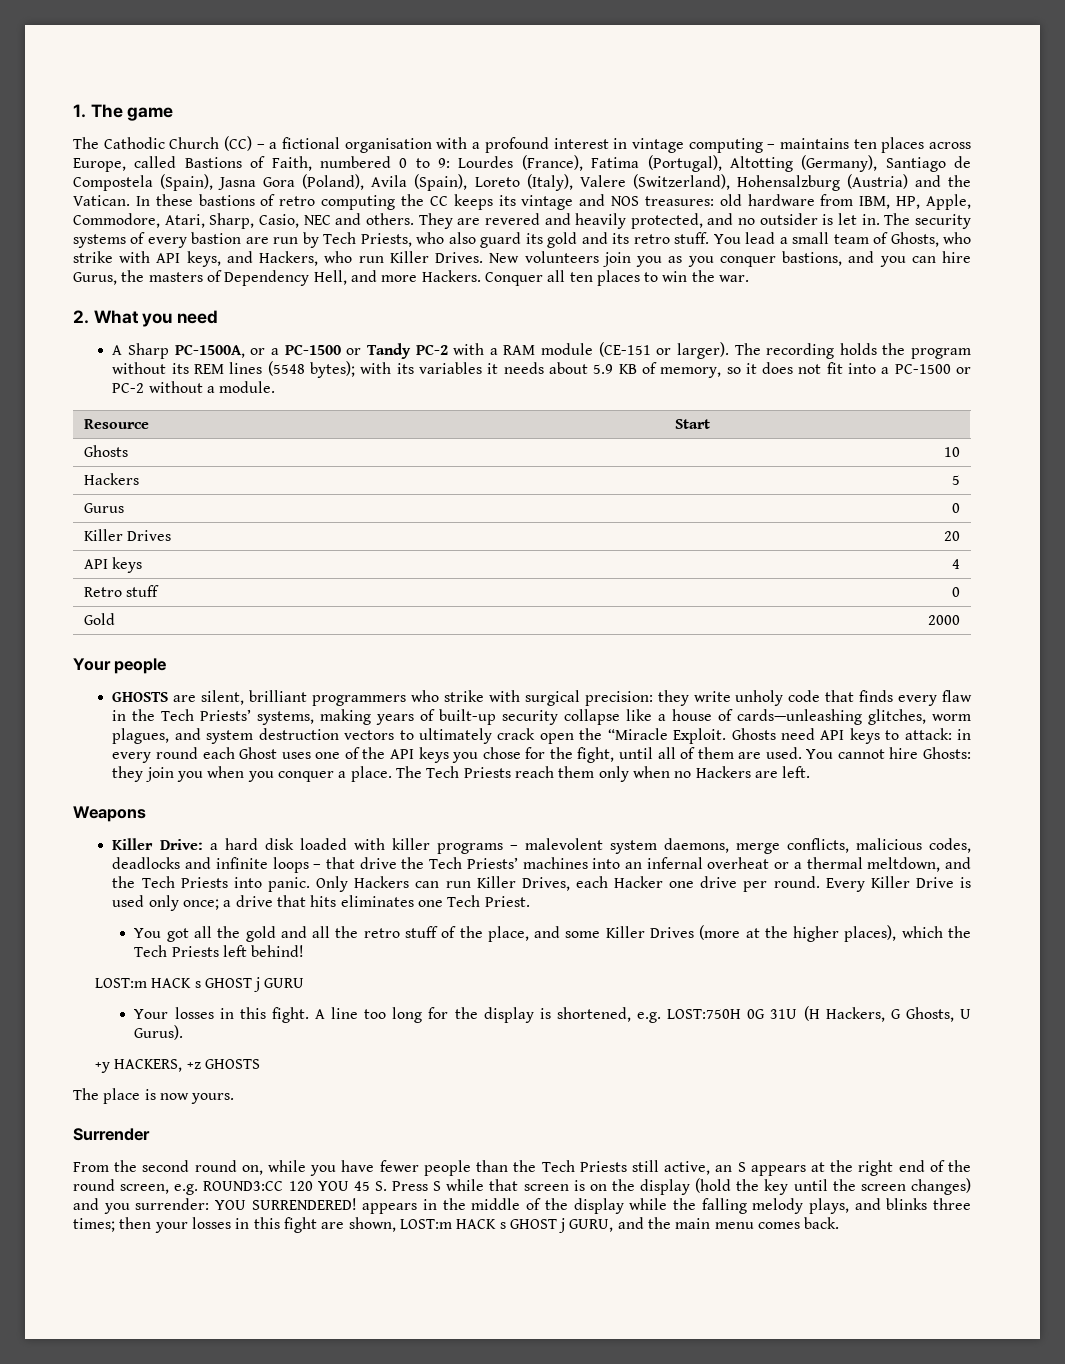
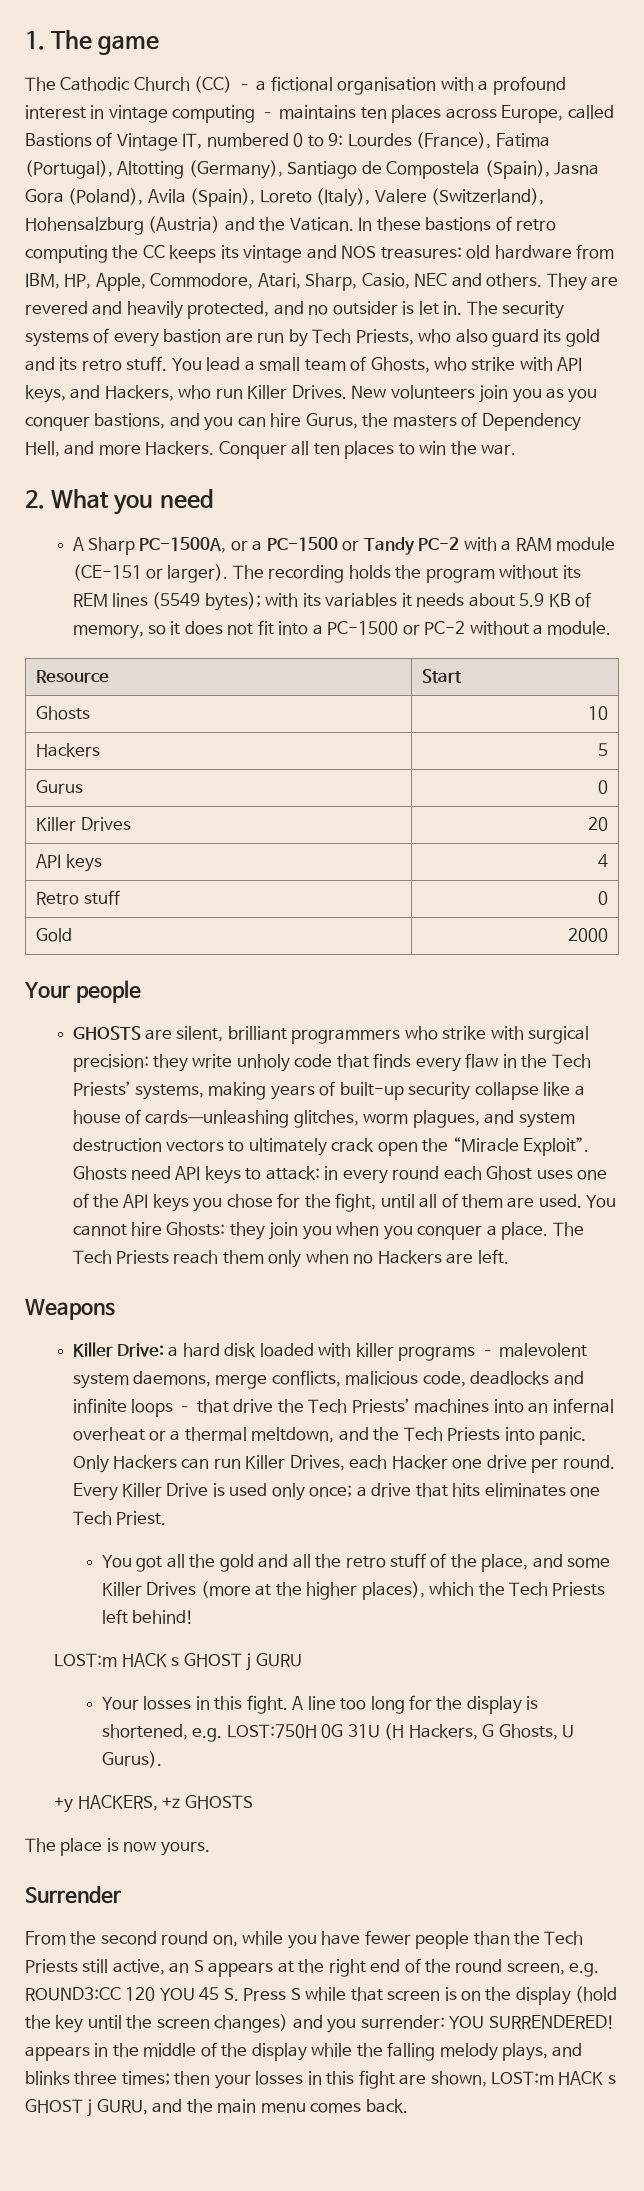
- The Cathodic Church (CC) – a fictional organisation with a profound interest in vintage computing – maintains ten places across Europe, called Bastions of Faith, numbered 0 to 9: Lourdes (France), Fatima (Portugal), Altotting (Germany), Santiago de Compostela (Spain), Jasna Gora (Poland), Avila (Spain), Loreto (Italy), Valere (Switzerland), Hohensalzburg (Austria) and the Vatican.
+ The Cathodic Church (CC) – a fictional organisation with a profound interest in vintage computing – maintains ten places across Europe, called Bastions of Vintage IT, numbered 0 to 9: Lourdes (France), Fatima (Portugal), Altotting (Germany), Santiago de Compostela (Spain), Jasna Gora (Poland), Avila (Spain), Loreto (Italy), Valere (Switzerland), Hohensalzburg (Austria) and the Vatican.
- The recording holds the program without its REM lines (5548 bytes); with its variables it needs about 5.9 KB of memory, so it does not fit into a PC-1500 or PC-2 without a module.
+ The recording holds the program without its REM lines (5549 bytes); with its variables it needs about 5.9 KB of memory, so it does not fit into a PC-1500 or PC-2 without a module.
- GHOSTS are silent, brilliant programmers who strike with surgical precision: they write unholy code that finds every flaw in the Tech Priests’ systems, making years of built-up security collapse like a house of cards—unleashing glitches, worm plagues, and system destruction vectors to ultimately crack open the “Miracle Exploit.
+ GHOSTS are silent, brilliant programmers who strike with surgical precision: they write unholy code that finds every flaw in the Tech Priests’ systems, making years of built-up security collapse like a house of cards—unleashing glitches, worm plagues, and system destruction vectors to ultimately crack open the “Miracle Exploit”.
- Killer Drive: a hard disk loaded with killer programs – malevolent system daemons, merge conflicts, malicious codes, deadlocks and infinite loops – that drive the Tech Priests’ machines into an infernal overheat or a thermal meltdown, and the Tech Priests into panic.
+ Killer Drive: a hard disk loaded with killer programs – malevolent system daemons, merge conflicts, malicious code, deadlocks and infinite loops – that drive the Tech Priests’ machines into an infernal overheat or a thermal meltdown, and the Tech Priests into panic.

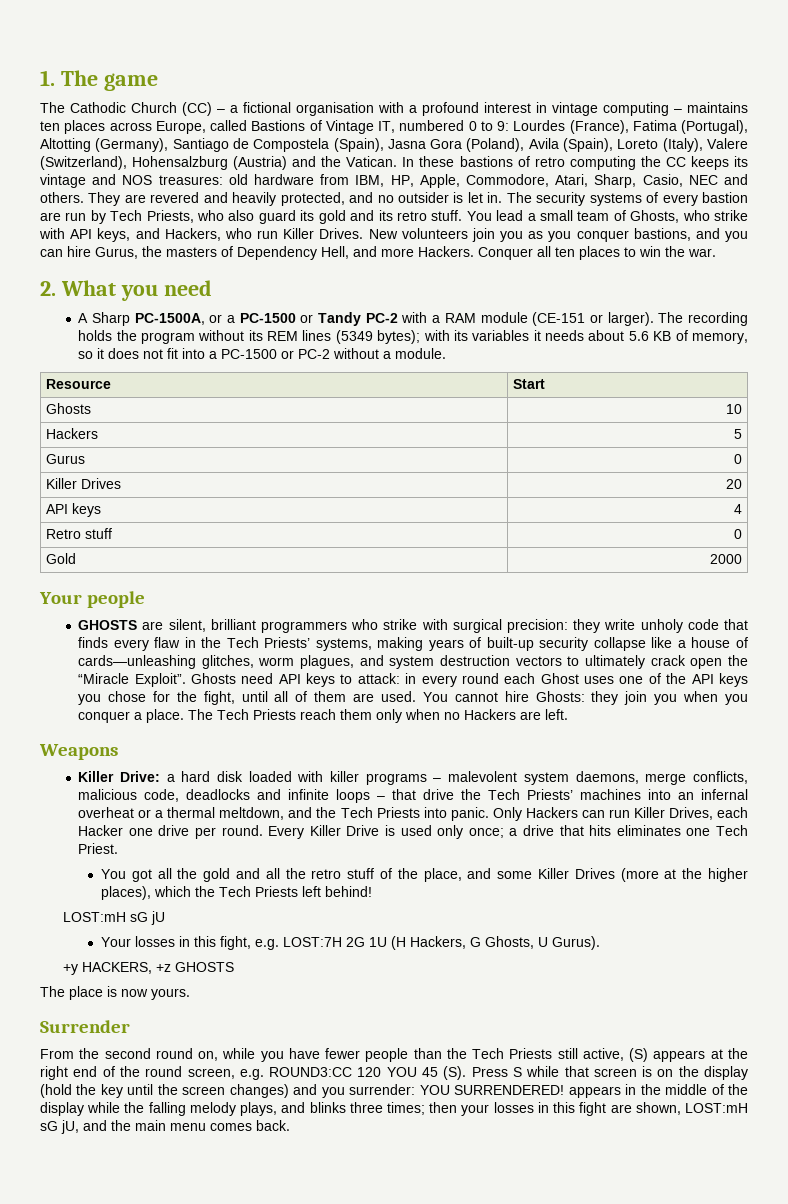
- The recording holds the program without its REM lines (5549 bytes); with its variables it needs about 5.9 KB of memory, so it does not fit into a PC-1500 or PC-2 without a module.
+ The recording holds the program without its REM lines (5349 bytes); with its variables it needs about 5.6 KB of memory, so it does not fit into a PC-1500 or PC-2 without a module.
- LOST:m HACK s GHOST j GURU
- Your losses in this fight. A line too long for the display is shortened, e.g. LOST:750H 0G 31U (H Hackers, G Ghosts, U Gurus).
+ LOST:mH sG jU
+ Your losses in this fight, e.g. LOST:7H 2G 1U (H Hackers, G Ghosts, U Gurus).
- From the second round on, while you have fewer people than the Tech Priests still active, an S appears at the right end of the round screen, e.g. ROUND3:CC 120 YOU 45 S. Press S while that screen is on the display (hold the key until the screen changes) and you surrender:
+ From the second round on, while you have fewer people than the Tech Priests still active, (S) appears at the right end of the round screen, e.g. ROUND3:CC 120 YOU 45 (S). Press S while that screen is on the display (hold the key until the screen changes) and you surrender:
- then your losses in this fight are shown, LOST:m HACK s GHOST j GURU, and the main menu comes back.
+ then your losses in this fight are shown, LOST:mH sG jU, and the main menu comes back.

